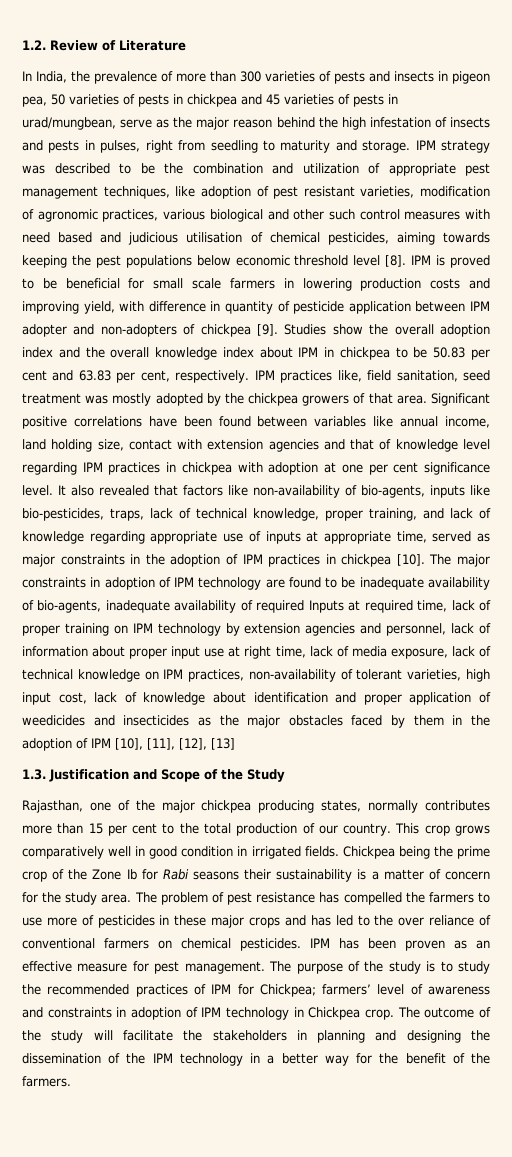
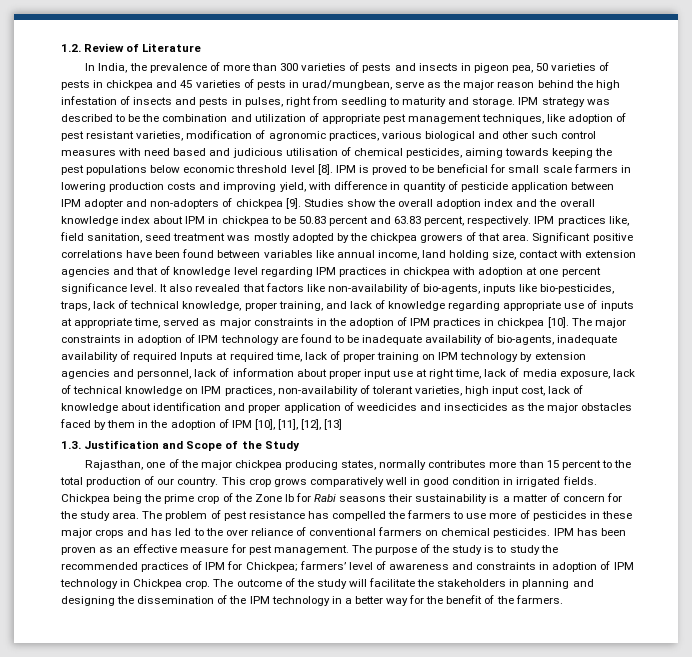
- Studies show the overall adoption index and the overall knowledge index about IPM in chickpea to be 50.83 per cent and 63.83 per cent, respectively.
+ Studies show the overall adoption index and the overall knowledge index about IPM in chickpea to be 50.83 percent and 63.83 percent, respectively.
- Significant positive correlations have been found between variables like annual income, land holding size, contact with extension agencies and that of knowledge level regarding IPM practices in chickpea with adoption at one per cent significance level.
+ Significant positive correlations have been found between variables like annual income, land holding size, contact with extension agencies and that of knowledge level regarding IPM practices in chickpea with adoption at one percent significance level.
- Rajasthan, one of the major chickpea producing states, normally contributes more than 15 per cent to the total production of our country.
+ Rajasthan, one of the major chickpea producing states, normally contributes more than 15 percent to the total production of our country.

